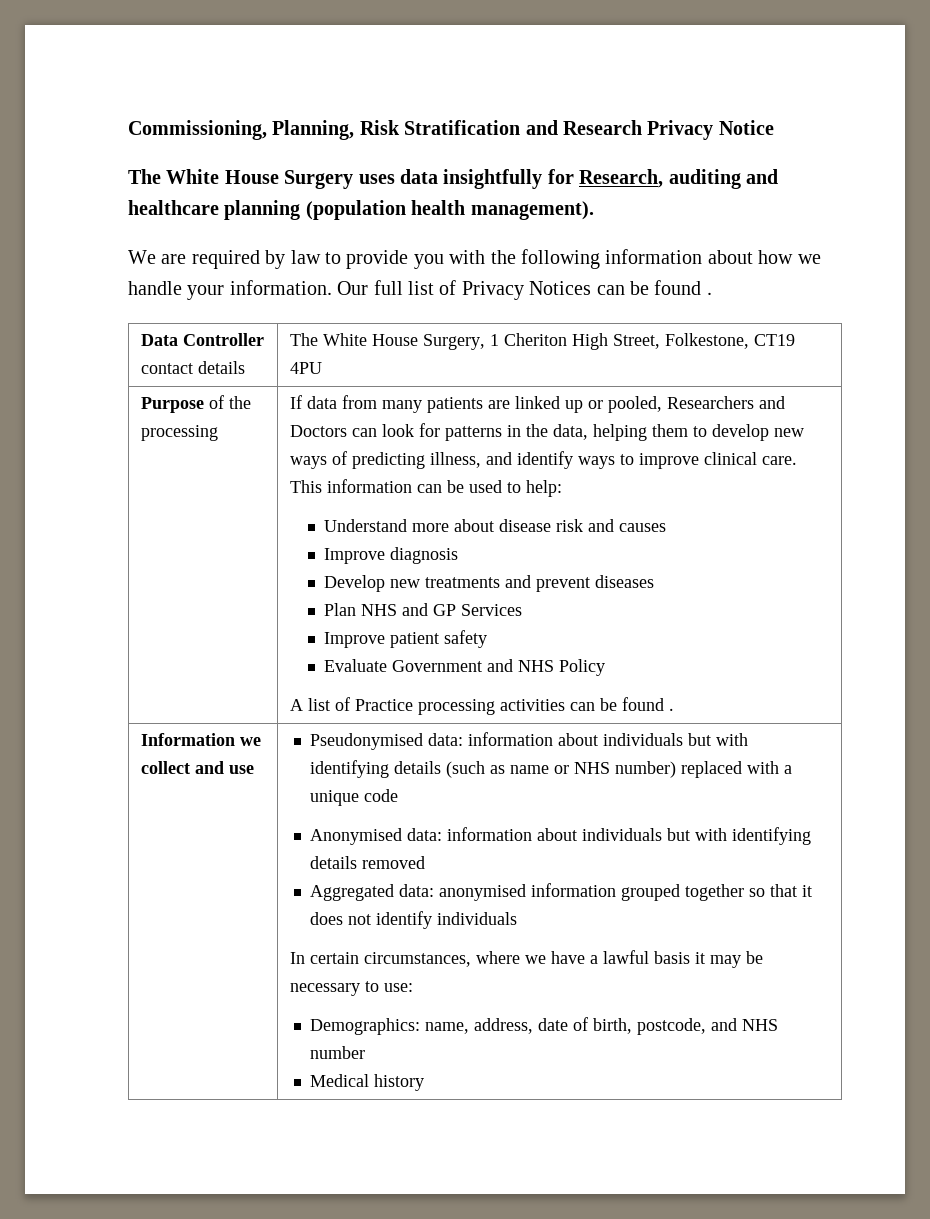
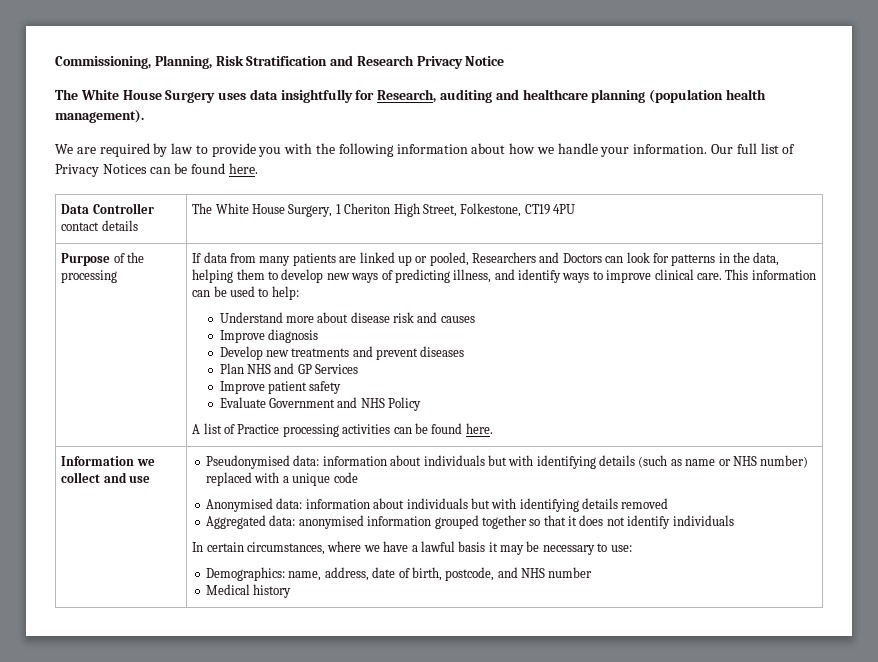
- Our full list of Privacy Notices can be found .
+ Our full list of Privacy Notices can be found here.
- A list of Practice processing activities can be found .
+ A list of Practice processing activities can be found here.

